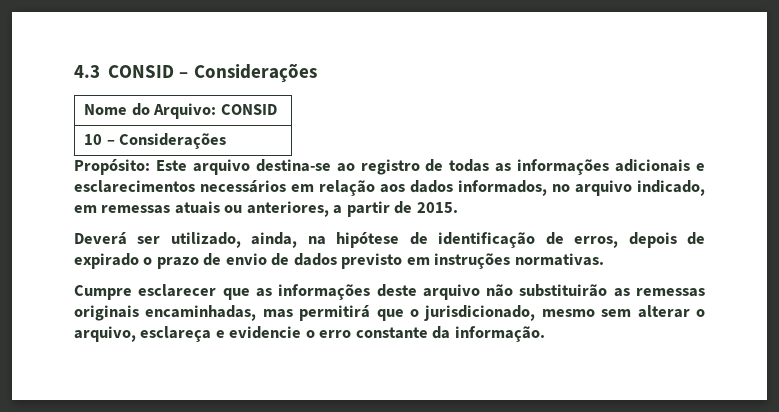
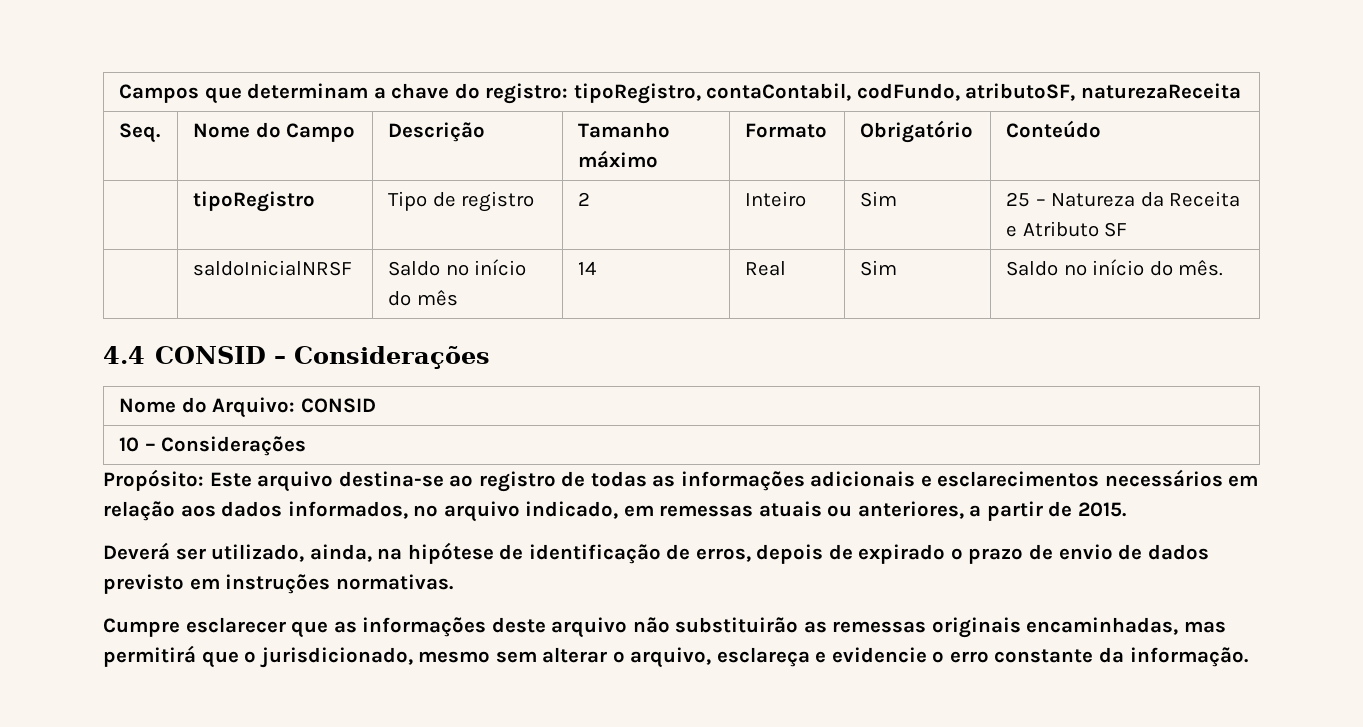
- 4.3 CONSID – Considerações
+ Campos que determinam a chave do registro: tipoRegistro, contaContabil, codFundo, atributoSF, naturezaReceita
+ Seq. | Nome do Campo | Descrição | Tamanho máximo | Formato | Obrigatório | Conteúdo
+ | tipoRegistro | Tipo de registro | 2 | Inteiro | Sim | 25 – Natureza da Receita e Atributo SF
+ | saldoInicialNRSF | Saldo no início do mês | 14 | Real | Sim | Saldo no início do mês.
+ 4.4 CONSID – Considerações

